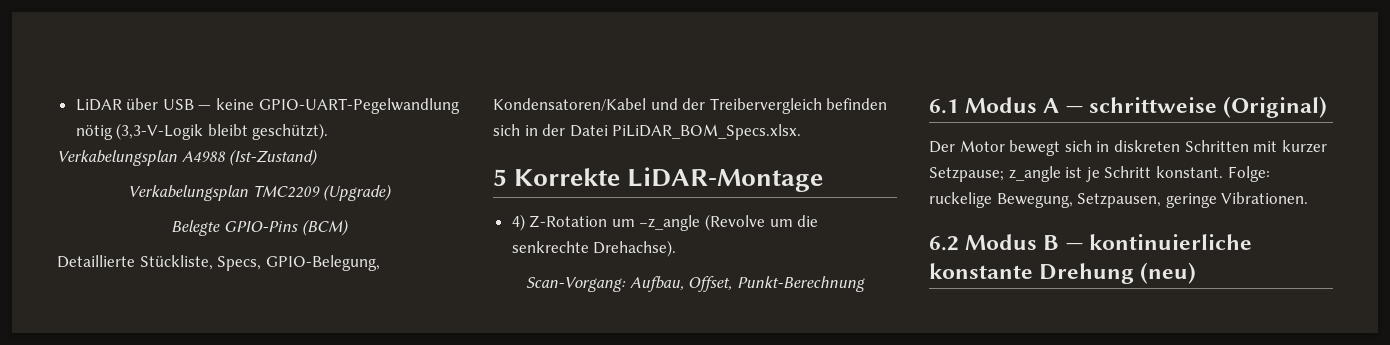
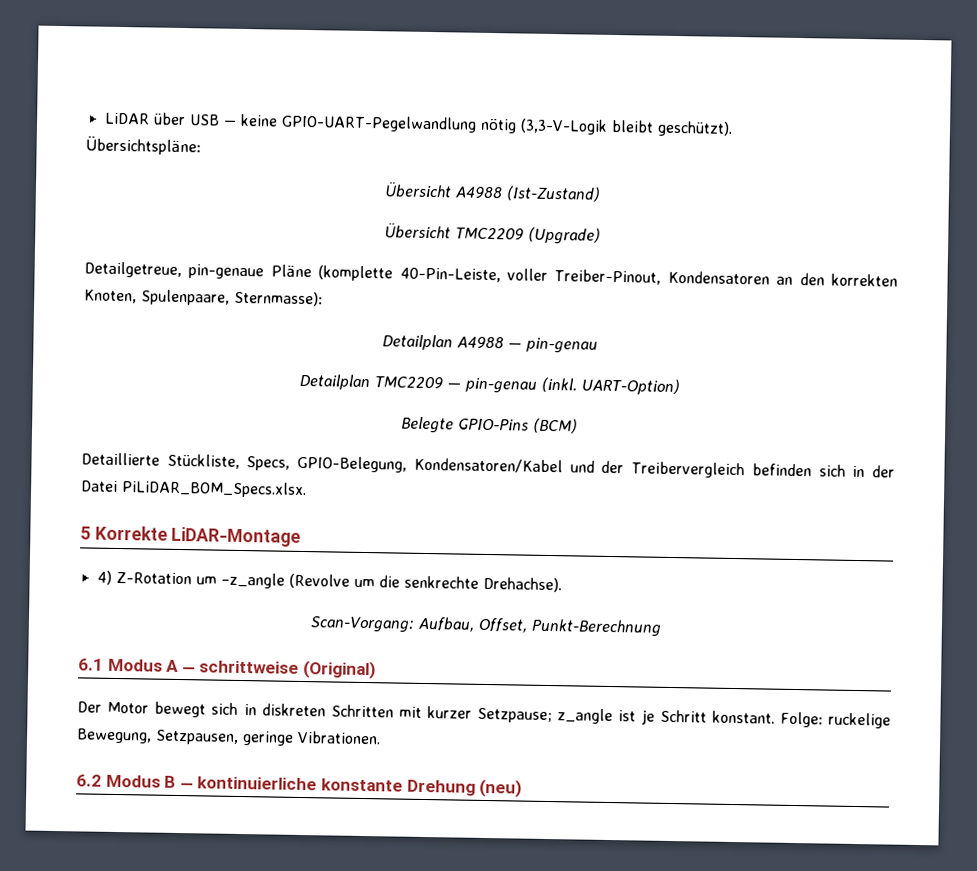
- Verkabelungsplan A4988 (Ist-Zustand)
+ Übersichtspläne:
+ Übersicht A4988 (Ist-Zustand)
- Verkabelungsplan TMC2209 (Upgrade)
+ Übersicht TMC2209 (Upgrade)
+ Detailgetreue, pin-genaue Pläne (komplette 40-Pin-Leiste, voller Treiber-Pinout, Kondensatoren an den korrekten Knoten, Spulenpaare, Sternmasse):
+ Detailplan A4988 — pin-genau
+ Detailplan TMC2209 — pin-genau (inkl. UART-Option)

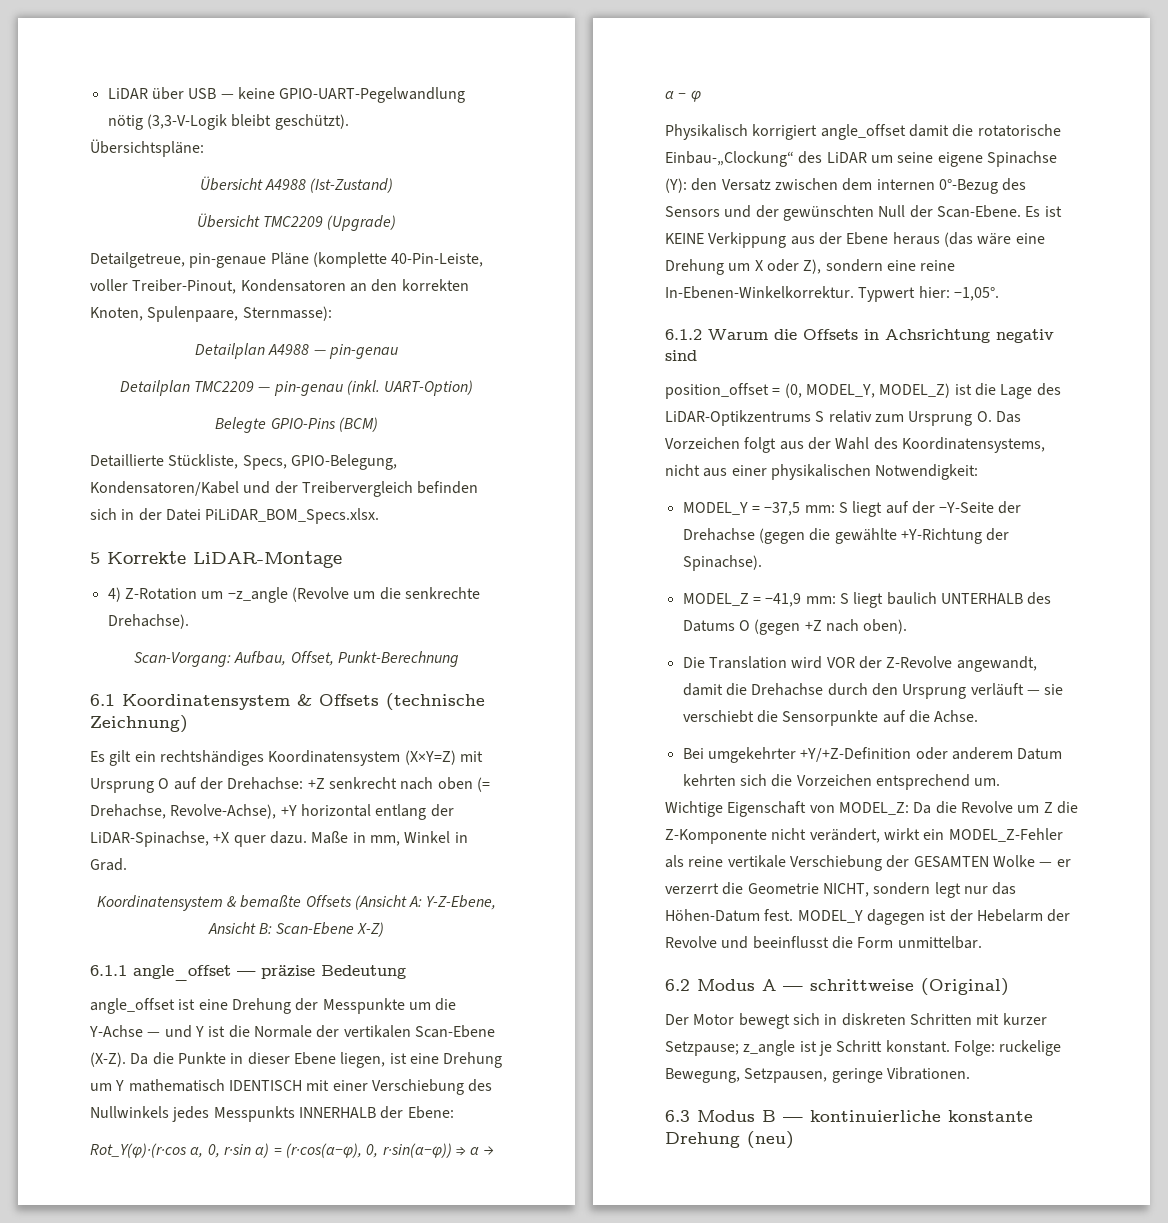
- 6.1 Modus A — schrittweise (Original)
+ 6.1 Koordinatensystem & Offsets (technische Zeichnung)
+ Es gilt ein rechtshändiges Koordinatensystem (X×Y=Z) mit Ursprung O auf der Drehachse: +Z senkrecht nach oben (= Drehachse, Revolve-Achse), +Y horizontal entlang der LiDAR-Spinachse, +X quer dazu. Maße in mm, Winkel in Grad.
+ Koordinatensystem & bemaßte Offsets (Ansicht A: Y-Z-Ebene, Ansicht B: Scan-Ebene X-Z)
+ 6.1.1 angle_offset — präzise Bedeutung
+ angle_offset ist eine Drehung der Messpunkte um die Y-Achse — und Y ist die Normale der vertikalen Scan-Ebene (X-Z). Da die Punkte in dieser Ebene liegen, ist eine Drehung um Y mathematisch IDENTISCH mit einer Verschiebung des Nullwinkels jedes Messpunkts INNERHALB der Ebene:
+ Rot_Y(φ)·(r·cos α, 0, r·sin α) = (r·cos(α−φ), 0, r·sin(α−φ)) ⇒ α → α − φ
+ Physikalisch korrigiert angle_offset damit die rotatorische Einbau-„Clockung“ des LiDAR um seine eigene Spinachse (Y): den Versatz zwischen dem internen 0°-Bezug des Sensors und der gewünschten Null der Scan-Ebene. Es ist KEINE Verkippung aus der Ebene heraus (das wäre eine Drehung um X oder Z), sondern eine reine In-Ebenen-Winkelkorrektur. Typwert hier: −1,05°.
+ 6.1.2 Warum die Offsets in Achsrichtung negativ sind
+ position_offset = (0, MODEL_Y, MODEL_Z) ist die Lage des LiDAR-Optikzentrums S relativ zum Ursprung O. Das Vorzeichen folgt aus der Wahl des Koordinatensystems, nicht aus einer physikalischen Notwendigkeit:
+ MODEL_Y = −37,5 mm: S liegt auf der −Y-Seite der Drehachse (gegen die gewählte +Y-Richtung der Spinachse).
+ MODEL_Z = −41,9 mm: S liegt baulich UNTERHALB des Datums O (gegen +Z nach oben).
+ Die Translation wird VOR der Z-Revolve angewandt, damit die Drehachse durch den Ursprung verläuft — sie verschiebt die Sensorpunkte auf die Achse.
+ Bei umgekehrter +Y/+Z-Definition oder anderem Datum kehrten sich die Vorzeichen entsprechend um.
+ Wichtige Eigenschaft von MODEL_Z: Da die Revolve um Z die Z-Komponente nicht verändert, wirkt ein MODEL_Z-Fehler als reine vertikale Verschiebung der GESAMTEN Wolke — er verzerrt die Geometrie NICHT, sondern legt nur das Höhen-Datum fest. MODEL_Y dagegen ist der Hebelarm der Revolve und beeinflusst die Form unmittelbar.
+ 6.2 Modus A — schrittweise (Original)
- 6.2 Modus B — kontinuierliche konstante Drehung (neu)
+ 6.3 Modus B — kontinuierliche konstante Drehung (neu)

